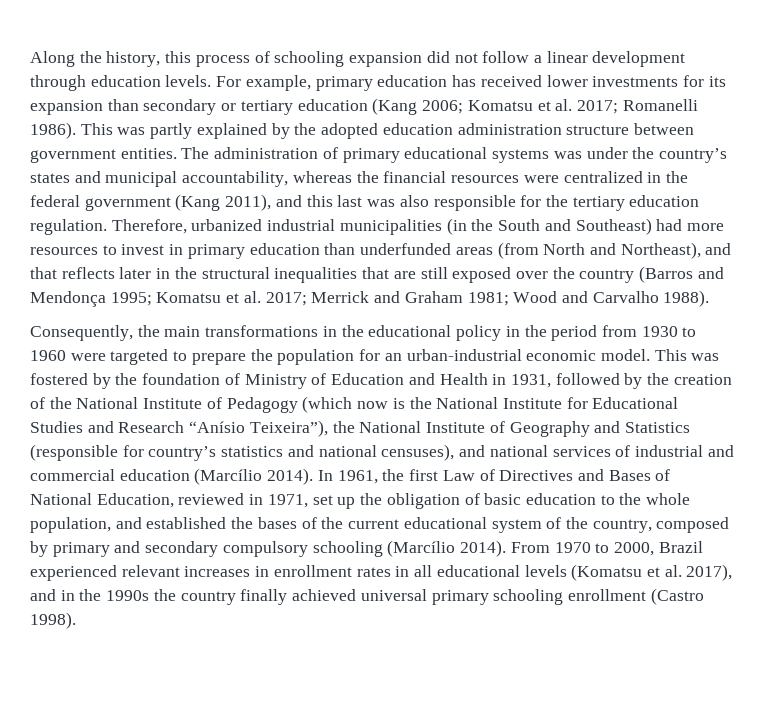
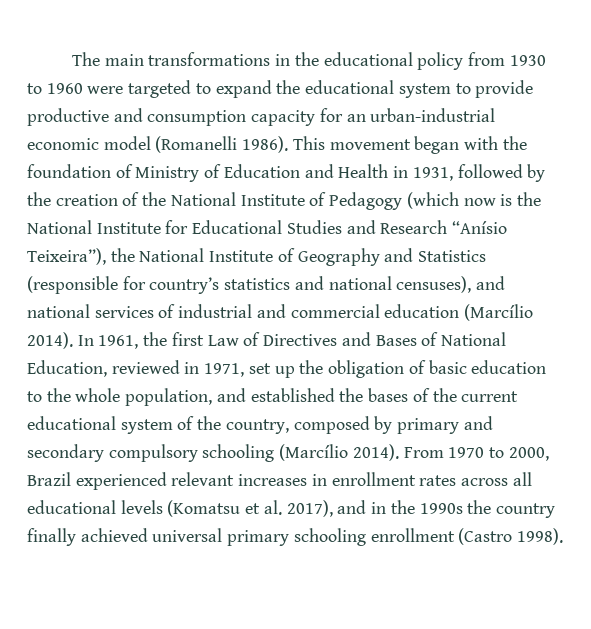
- Along the history, this process of schooling expansion did not follow a linear development through education levels. For example, primary education has received lower investments for its expansion than secondary or tertiary education (Kang 2006; Komatsu et al. 2017; Romanelli 1986). This was partly explained by the adopted education administration structure between government entities. The administration of primary educational systems was under the country’s states and municipal accountability, whereas the financial resources were centralized in the federal government (Kang 2011), and this last was also responsible for the tertiary education regulation. Therefore, urbanized industrial municipalities (in the South and Southeast) had more resources to invest in primary education than underfunded areas (from North and Northeast), and that reflects later in the structural inequalities that are still exposed over the country (Barros and Mendonça 1995; Komatsu et al. 2017; Merrick and Graham 1981; Wood and Carvalho 1988).
- Consequently, the main transformations in the educational policy in the period from 1930 to 1960 were targeted to prepare the population for an urban-industrial economic model. This was fostered by the foundation of Ministry of Education and Health in 1931, followed by the creation of the National Institute of Pedagogy (which now is the National Institute for Educational Studies and Research “Anísio Teixeira”), the National Institute of Geography and Statistics (responsible for country’s statistics and national censuses), and national services of industrial and commercial education (Marcílio 2014).
+ The main transformations in the educational policy from 1930 to 1960 were targeted to expand the educational system to provide productive and consumption capacity for an urban-industrial economic model (Romanelli 1986). This movement began with the foundation of Ministry of Education and Health in 1931, followed by the creation of the National Institute of Pedagogy (which now is the National Institute for Educational Studies and Research “Anísio Teixeira”), the National Institute of Geography and Statistics (responsible for country’s statistics and national censuses), and national services of industrial and commercial education (Marcílio 2014).
- From 1970 to 2000, Brazil experienced relevant increases in enrollment rates in all educational levels (Komatsu et al. 2017), and in the 1990s the country finally achieved universal primary schooling enrollment (Castro 1998).
+ From 1970 to 2000, Brazil experienced relevant increases in enrollment rates across all educational levels (Komatsu et al. 2017), and in the 1990s the country finally achieved universal primary schooling enrollment (Castro 1998).

